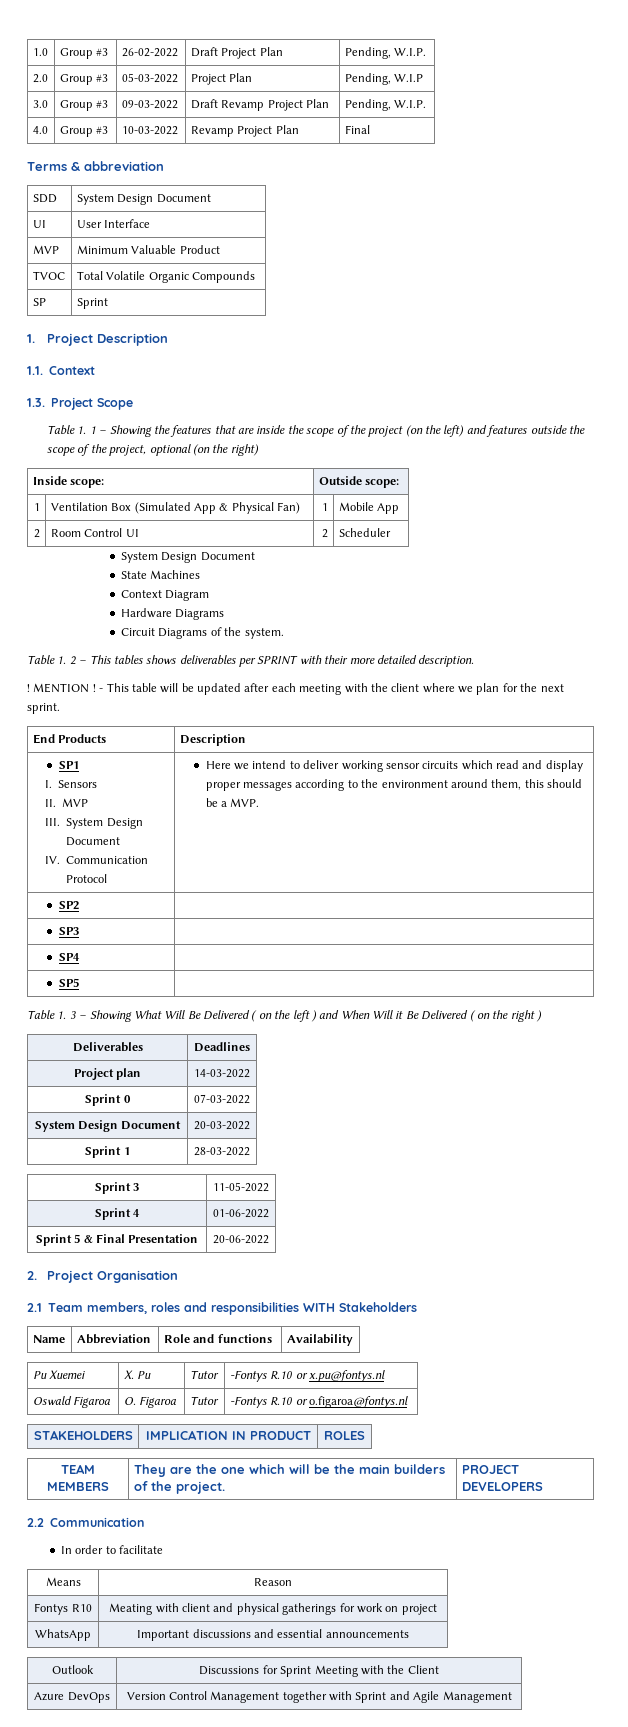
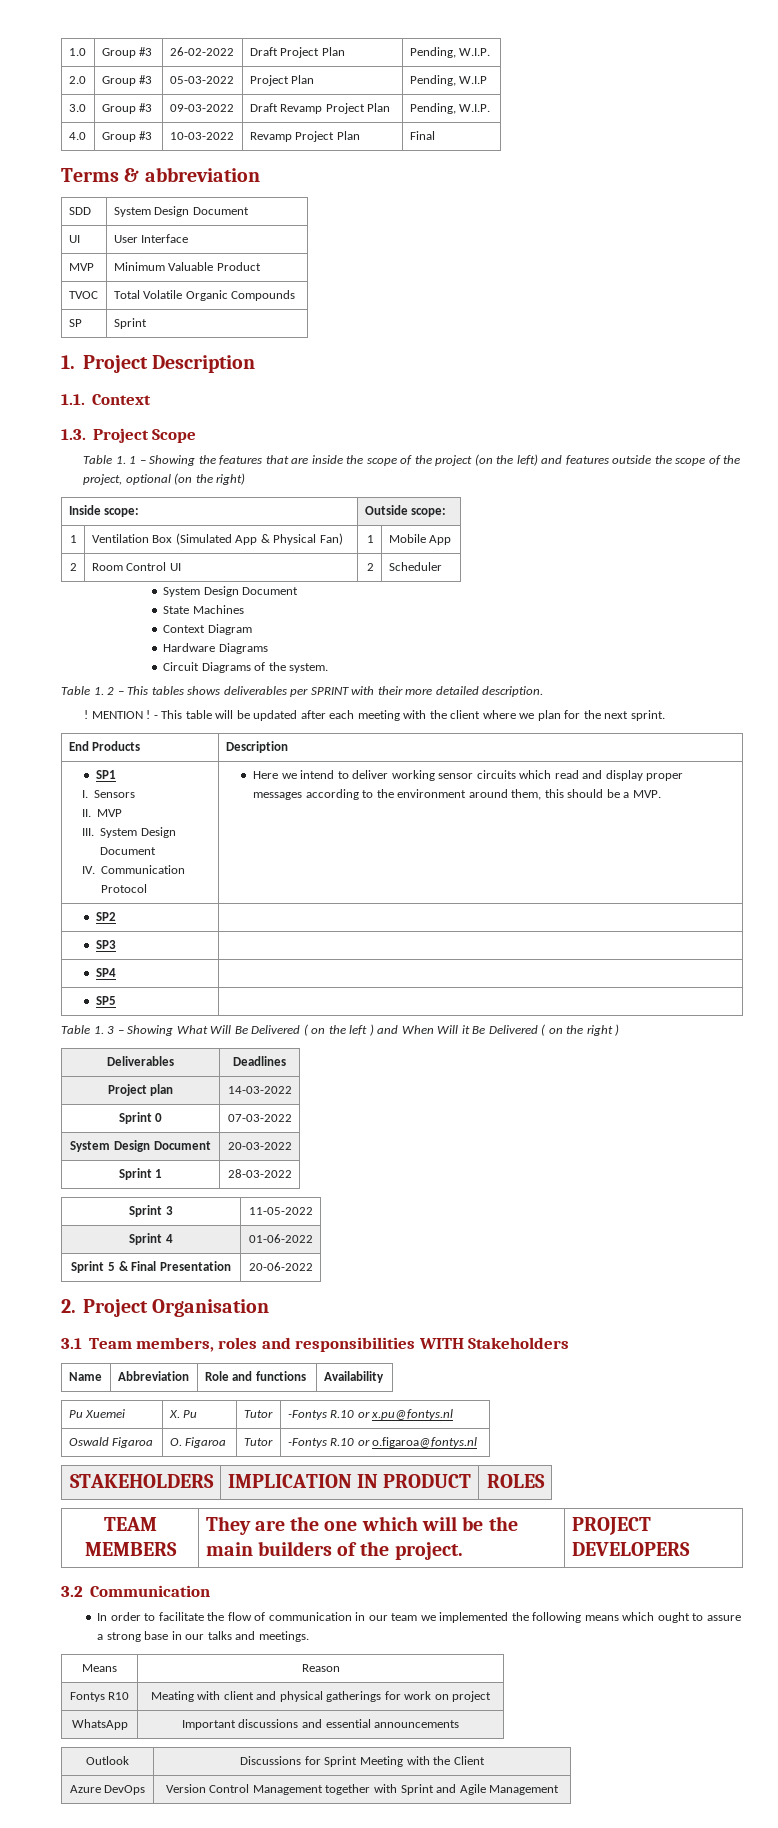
- 2.1 Team members, roles and responsibilities WITH Stakeholders
+ 3.1 Team members, roles and responsibilities WITH Stakeholders
- 2.2 Communication
+ 3.2 Communication
- In order to facilitate
+ In order to facilitate the flow of communication in our team we implemented the following means which ought to assure a strong base in our talks and meetings.

